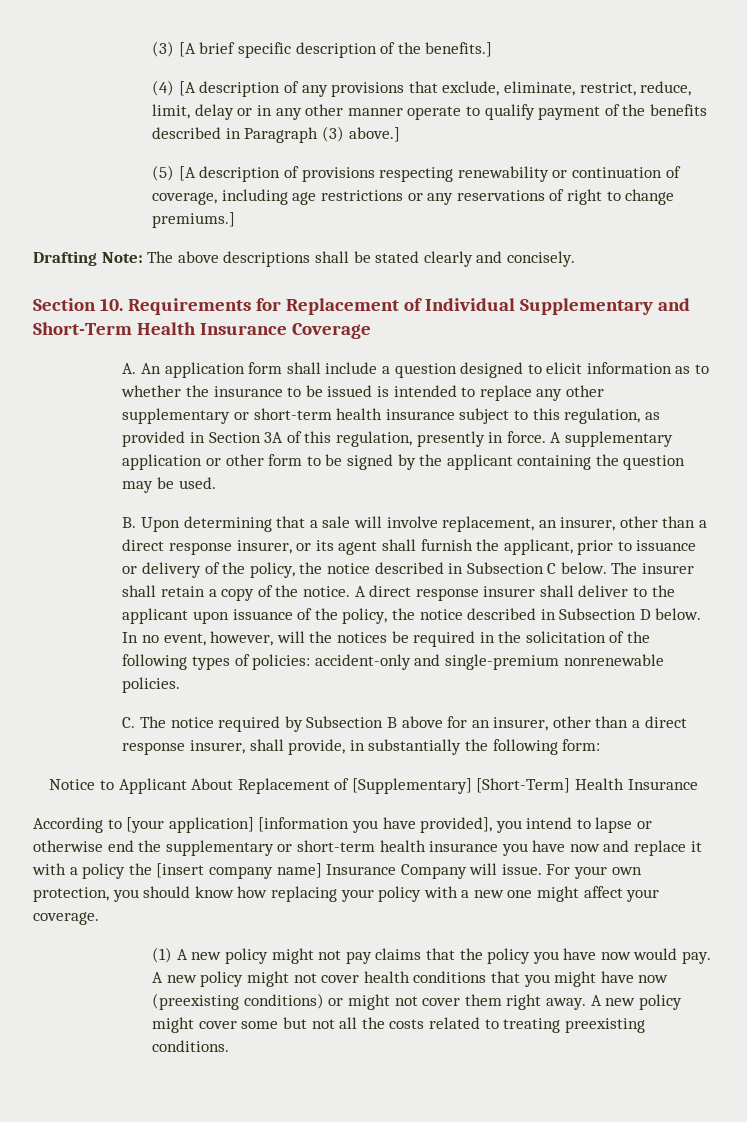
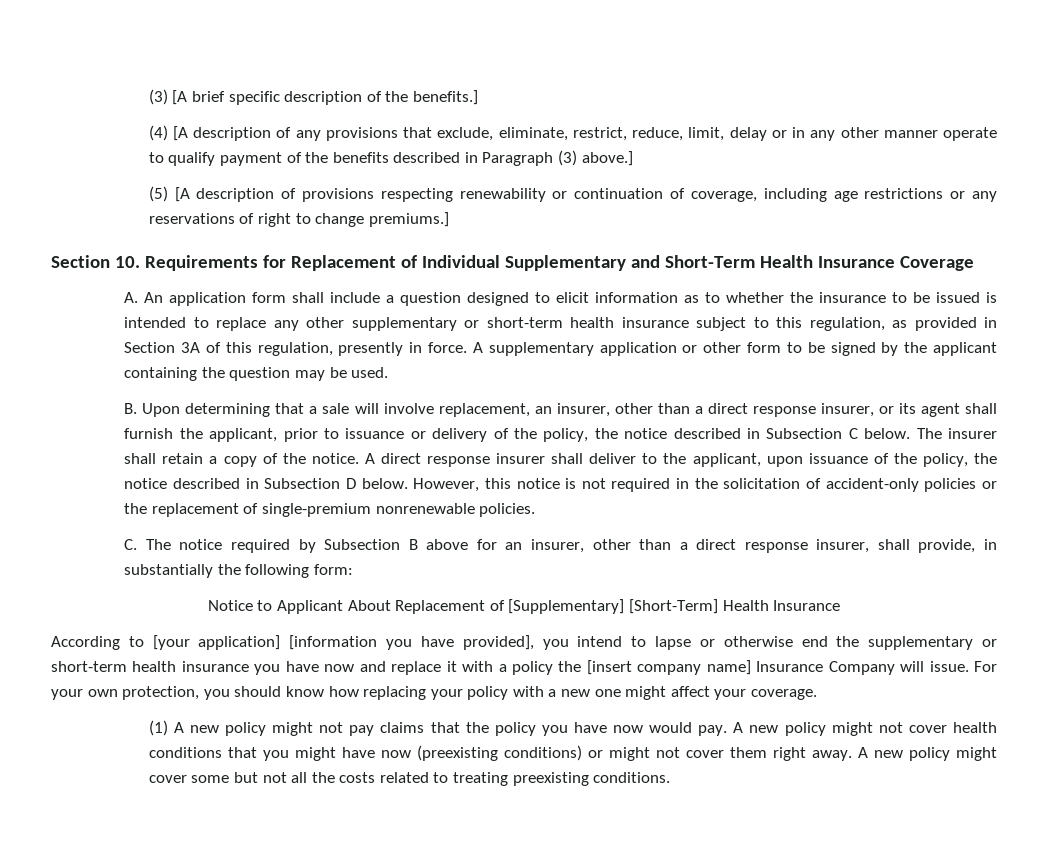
- Drafting Note: The above descriptions shall be stated clearly and concisely.
- A direct response insurer shall deliver to the applicant upon issuance of the policy, the notice described in Subsection D below.
+ A direct response insurer shall deliver to the applicant, upon issuance of the policy, the notice described in Subsection D below.
- In no event, however, will the notices be required in the solicitation of the following types of policies: accident-only and single-premium nonrenewable policies.
+ However, this notice is not required in the solicitation of accident-only policies or the replacement of single-premium nonrenewable policies.

